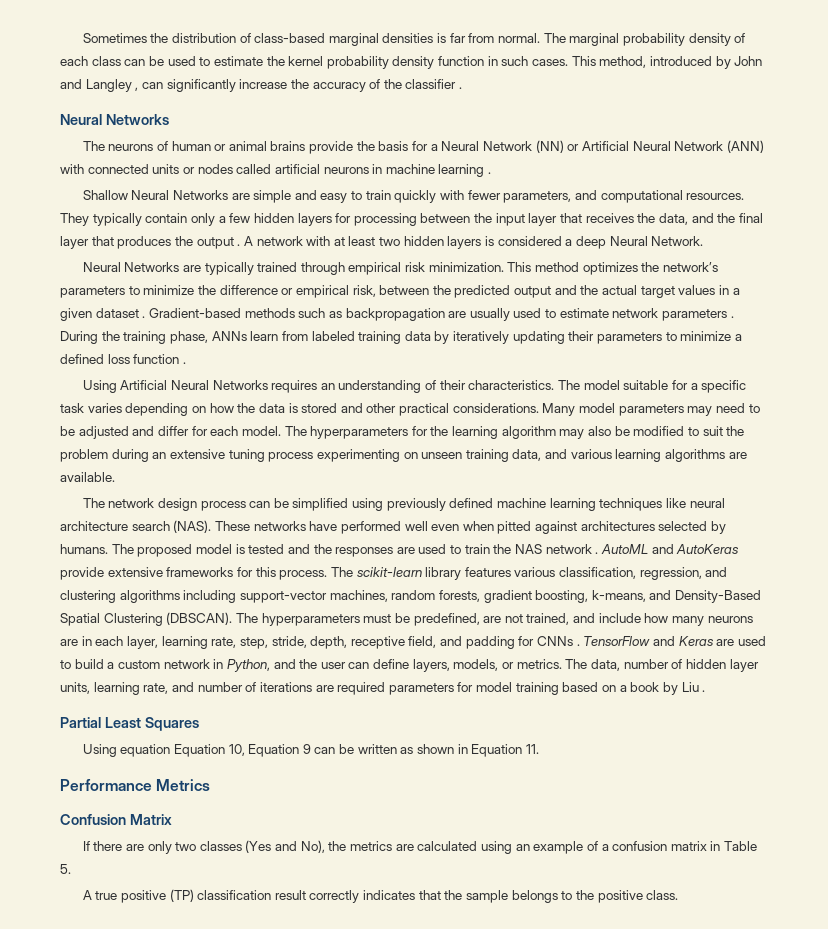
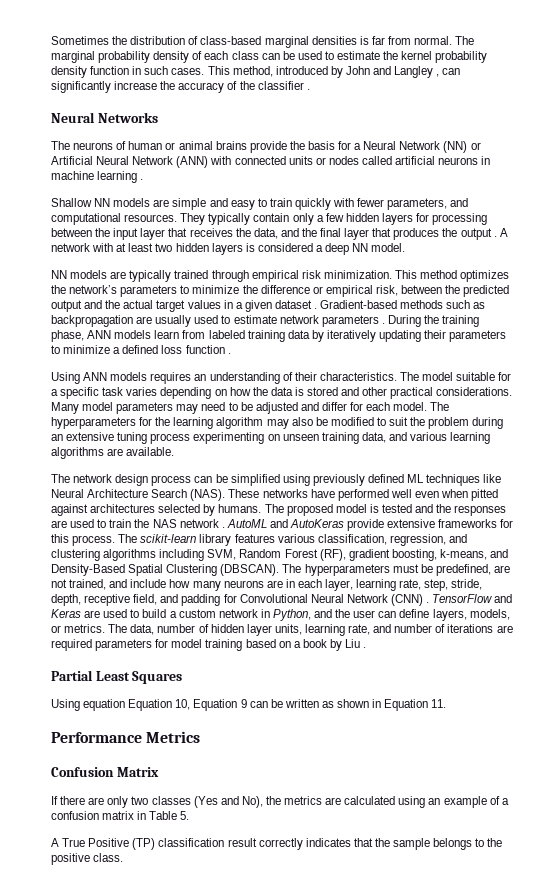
- Shallow Neural Networks are simple and easy to train quickly with fewer parameters, and computational resources.
+ Shallow NN models are simple and easy to train quickly with fewer parameters, and computational resources.
- A network with at least two hidden layers is considered a deep Neural Network.
- Neural Networks are typically trained through empirical risk minimization.
+ A network with at least two hidden layers is considered a deep NN model.
+ NN models are typically trained through empirical risk minimization.
- During the training phase, ANNs learn from labeled training data by iteratively updating their parameters to minimize a defined loss function .
+ During the training phase, ANN models learn from labeled training data by iteratively updating their parameters to minimize a defined loss function .
- Using Artificial Neural Networks requires an understanding of their characteristics.
+ Using ANN models requires an understanding of their characteristics.
- The network design process can be simplified using previously defined machine learning techniques like neural architecture search (NAS).
+ The network design process can be simplified using previously defined ML techniques like Neural Architecture Search (NAS).
- The scikit-learn library features various classification, regression, and clustering algorithms including support-vector machines, random forests, gradient boosting, k-means, and Density-Based Spatial Clustering (DBSCAN).
+ The scikit-learn library features various classification, regression, and clustering algorithms including SVM, Random Forest (RF), gradient boosting, k-means, and Density-Based Spatial Clustering (DBSCAN).
- The hyperparameters must be predefined, are not trained, and include how many neurons are in each layer, learning rate, step, stride, depth, receptive field, and padding for CNNs .
+ The hyperparameters must be predefined, are not trained, and include how many neurons are in each layer, learning rate, step, stride, depth, receptive field, and padding for Convolutional Neural Network (CNN) .
- A true positive (TP) classification result correctly indicates that the sample belongs to the positive class.
+ A True Positive (TP) classification result correctly indicates that the sample belongs to the positive class.

